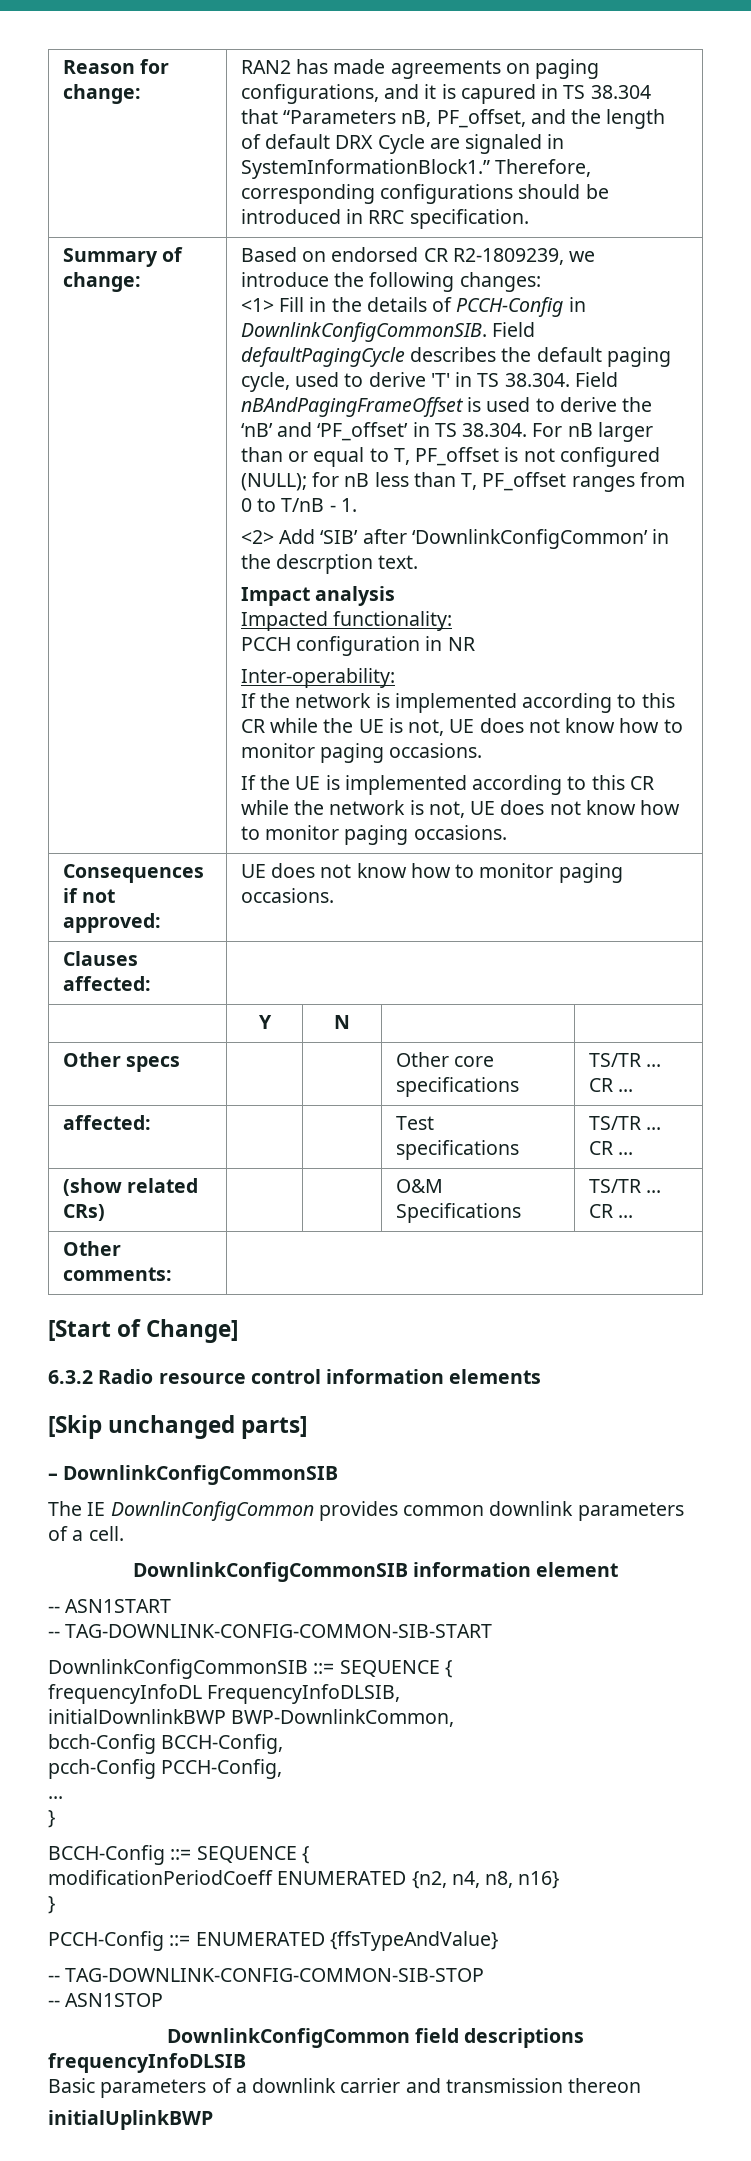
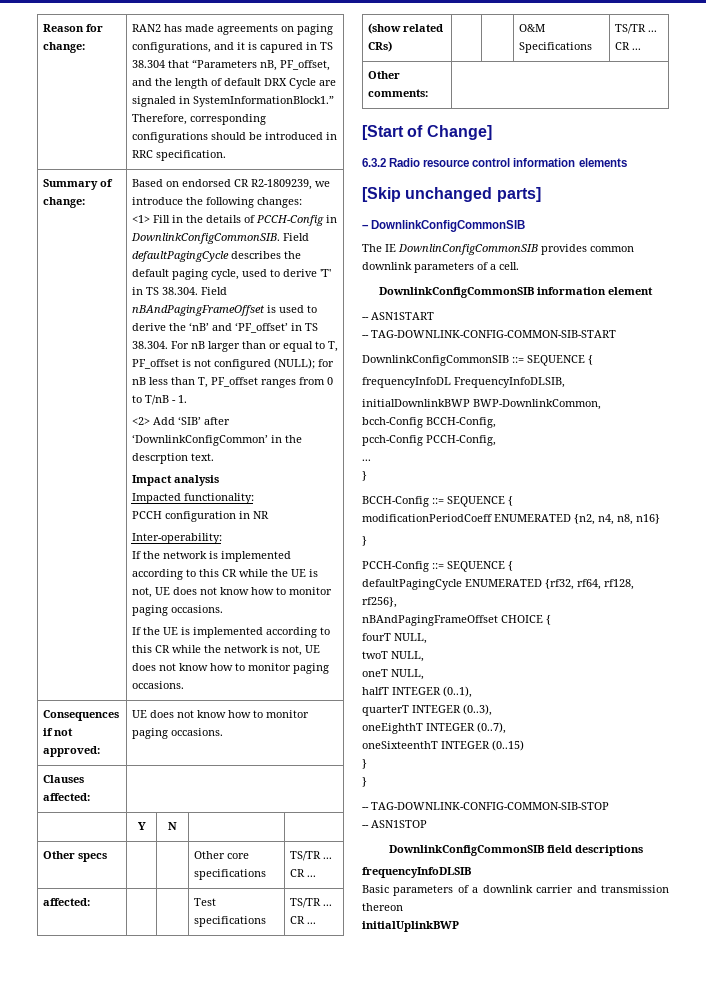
- The IE DownlinConfigCommon provides common downlink parameters of a cell.
+ The IE DownlinConfigCommonSIB provides common downlink parameters of a cell.
- PCCH-Config ::= ENUMERATED {ffsTypeAndValue}
+ PCCH-Config ::= SEQUENCE {
+ defaultPagingCycle ENUMERATED {rf32, rf64, rf128, rf256},
+ nBAndPagingFrameOffset CHOICE {
+ fourT NULL,
+ twoT NULL,
+ oneT NULL,
+ halfT INTEGER (0..1),
+ quarterT INTEGER (0..3),
+ oneEighthT INTEGER (0..7),
+ oneSixteenthT INTEGER (0..15)
+ }
+ }
- DownlinkConfigCommon field descriptions
+ DownlinkConfigCommonSIB field descriptions

